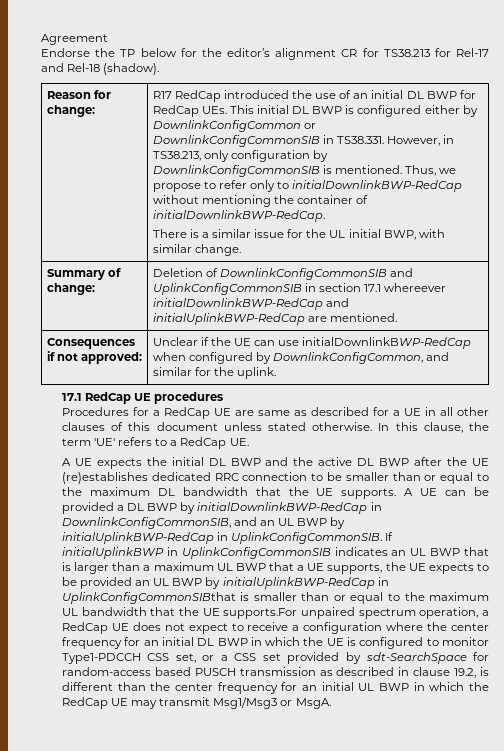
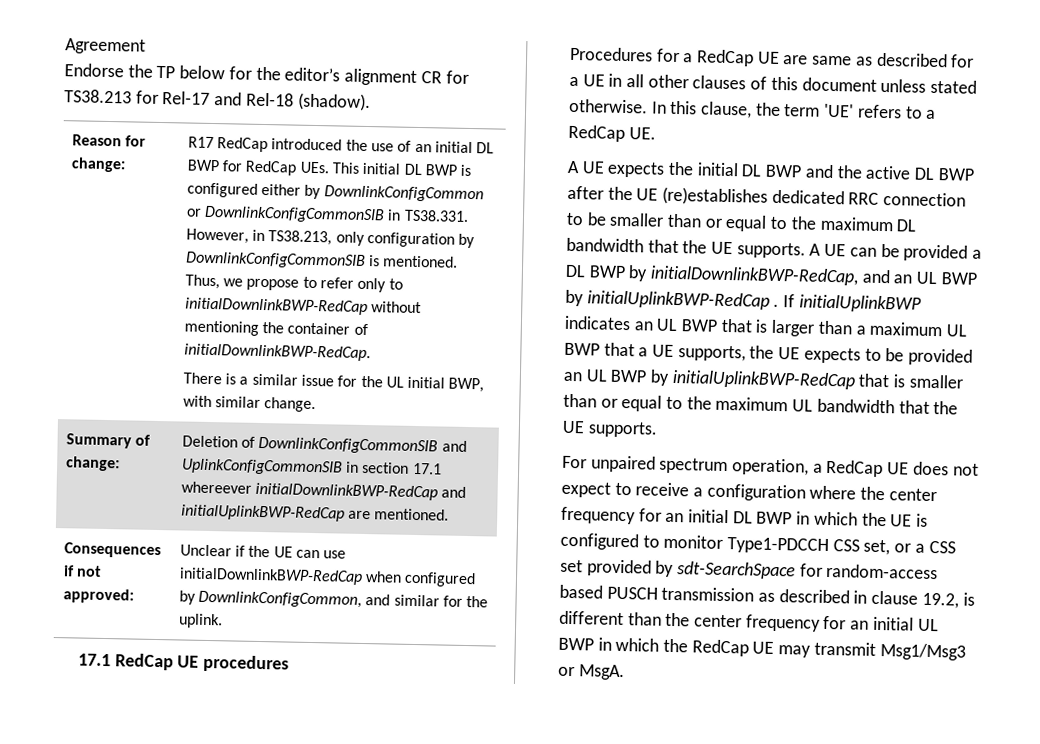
- A UE can be provided a DL BWP by initialDownlinkBWP-RedCap in DownlinkConfigCommonSIB, and an UL BWP by initialUplinkBWP-RedCap in UplinkConfigCommonSIB. If initialUplinkBWP in UplinkConfigCommonSIB indicates an UL BWP that is larger than a maximum UL BWP that a UE supports, the UE expects to be provided an UL BWP by initialUplinkBWP-RedCap in UplinkConfigCommonSIBthat is smaller than or equal to the maximum UL bandwidth that the UE supports.For unpaired spectrum operation, a RedCap UE does not expect to receive a configuration where the center frequency for an initial DL BWP in which the UE is configured to monitor Type1-PDCCH CSS set, or a CSS set provided by sdt-SearchSpace for random-access based PUSCH transmission as described in clause 19.2, is different than the center frequency for an initial UL BWP in which the RedCap UE may transmit Msg1/Msg3 or MsgA.
+ A UE can be provided a DL BWP by initialDownlinkBWP-RedCap, and an UL BWP by initialUplinkBWP-RedCap . If initialUplinkBWP indicates an UL BWP that is larger than a maximum UL BWP that a UE supports, the UE expects to be provided an UL BWP by initialUplinkBWP-RedCap that is smaller than or equal to the maximum UL bandwidth that the UE supports.
+ For unpaired spectrum operation, a RedCap UE does not expect to receive a configuration where the center frequency for an initial DL BWP in which the UE is configured to monitor Type1-PDCCH CSS set, or a CSS set provided by sdt-SearchSpace for random-access based PUSCH transmission as described in clause 19.2, is different than the center frequency for an initial UL BWP in which the RedCap UE may transmit Msg1/Msg3 or MsgA.

